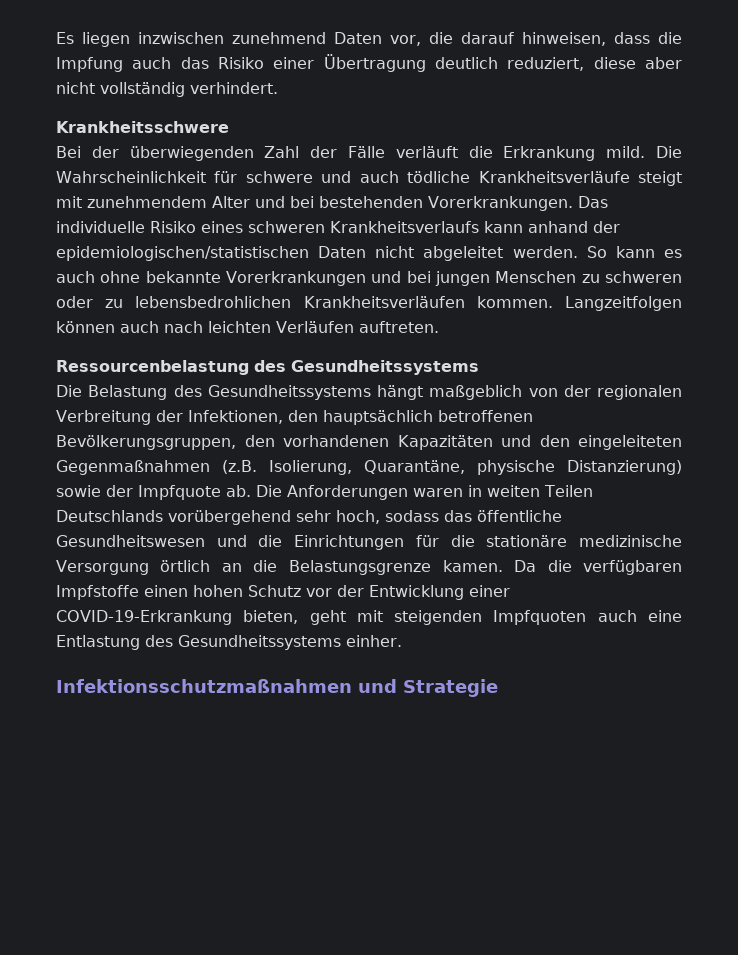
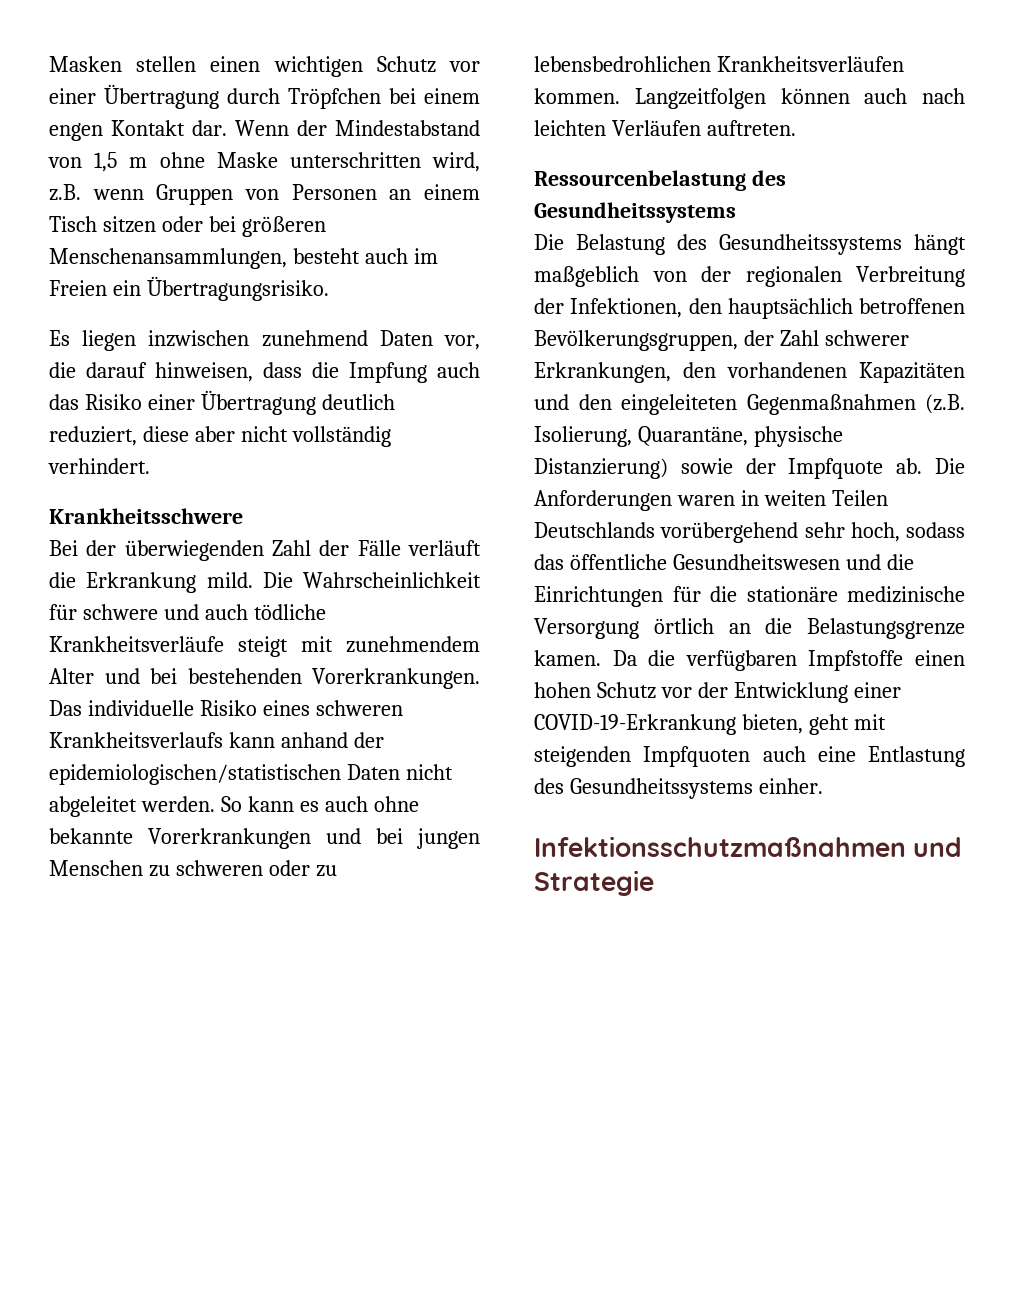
+ Masken stellen einen wichtigen Schutz vor einer Übertragung durch Tröpfchen bei einem engen Kontakt dar. Wenn der Mindestabstand von 1,5 m ohne Maske unterschritten wird, z.B. wenn Gruppen von Personen an einem Tisch sitzen oder bei größeren Menschenansammlungen, besteht auch im Freien ein Übertragungsrisiko.
- Die Belastung des Gesundheitssystems hängt maßgeblich von der regionalen Verbreitung der Infektionen, den hauptsächlich betroffenen Bevölkerungsgruppen, den vorhandenen Kapazitäten und den eingeleiteten Gegenmaßnahmen (z.B. Isolierung, Quarantäne, physische Distanzierung) sowie der Impfquote ab.
+ Die Belastung des Gesundheitssystems hängt maßgeblich von der regionalen Verbreitung der Infektionen, den hauptsächlich betroffenen Bevölkerungsgruppen, der Zahl schwerer Erkrankungen, den vorhandenen Kapazitäten und den eingeleiteten Gegenmaßnahmen (z.B. Isolierung, Quarantäne, physische Distanzierung) sowie der Impfquote ab.

